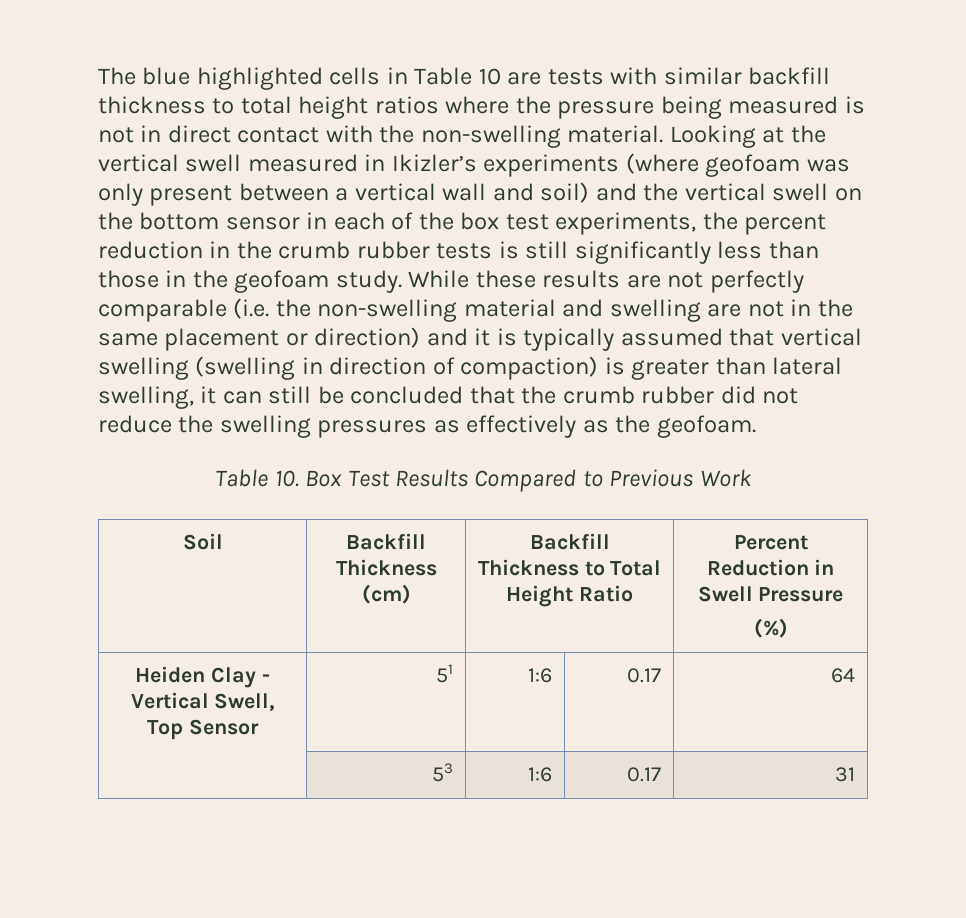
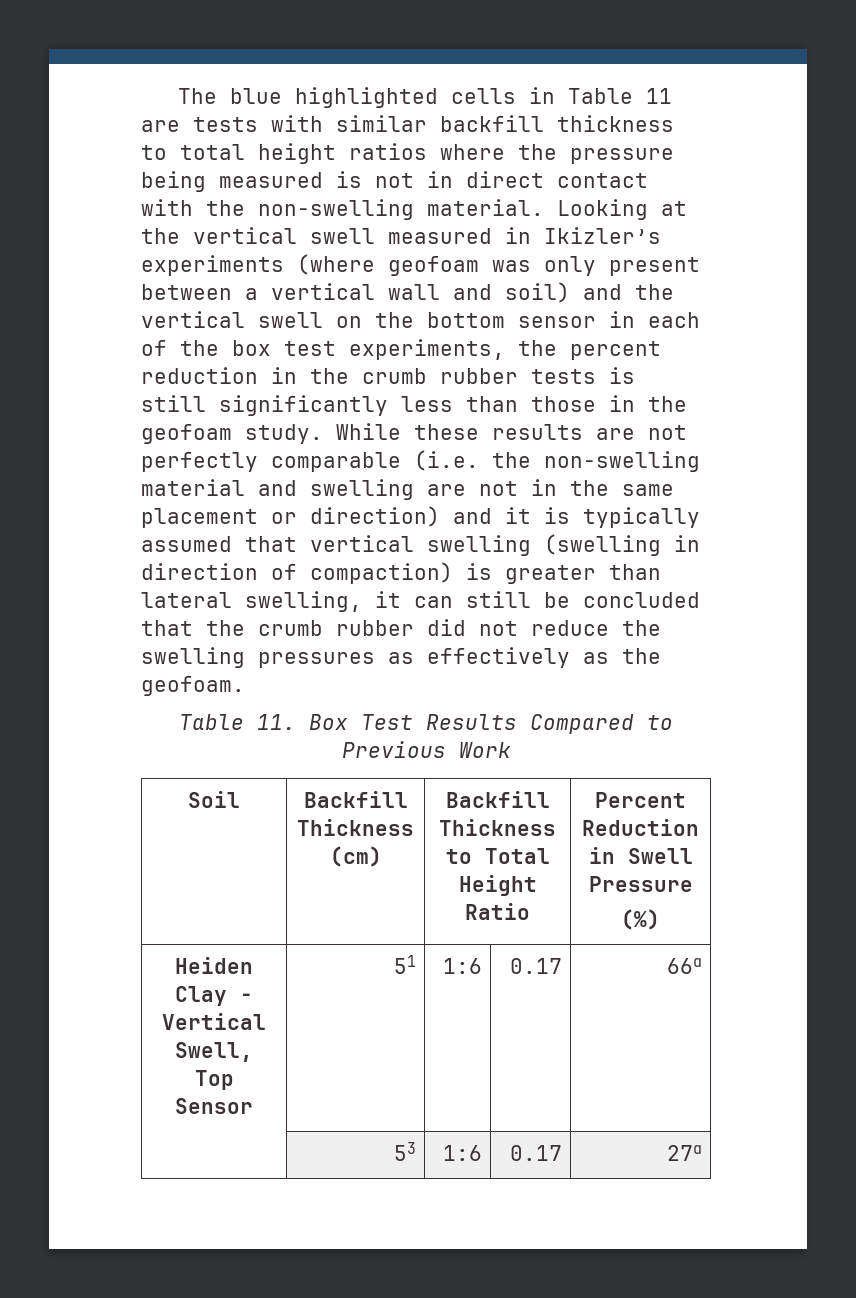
- The blue highlighted cells in Table 10 are tests with similar backfill thickness to total height ratios where the pressure being measured is not in direct contact with the non-swelling material.
+ The blue highlighted cells in Table 11 are tests with similar backfill thickness to total height ratios where the pressure being measured is not in direct contact with the non-swelling material.
- Table 10. Box Test Results Compared to Previous Work
+ Table 11. Box Test Results Compared to Previous Work
- Heiden Clay - Vertical Swell, Top Sensor | 51 | 1:6 | 0.17 | 64
+ Heiden Clay - Vertical Swell, Top Sensor | 51 | 1:6 | 0.17 | 66α
- | 53 | 1:6 | 0.17 | 31
+ | 53 | 1:6 | 0.17 | 27α

